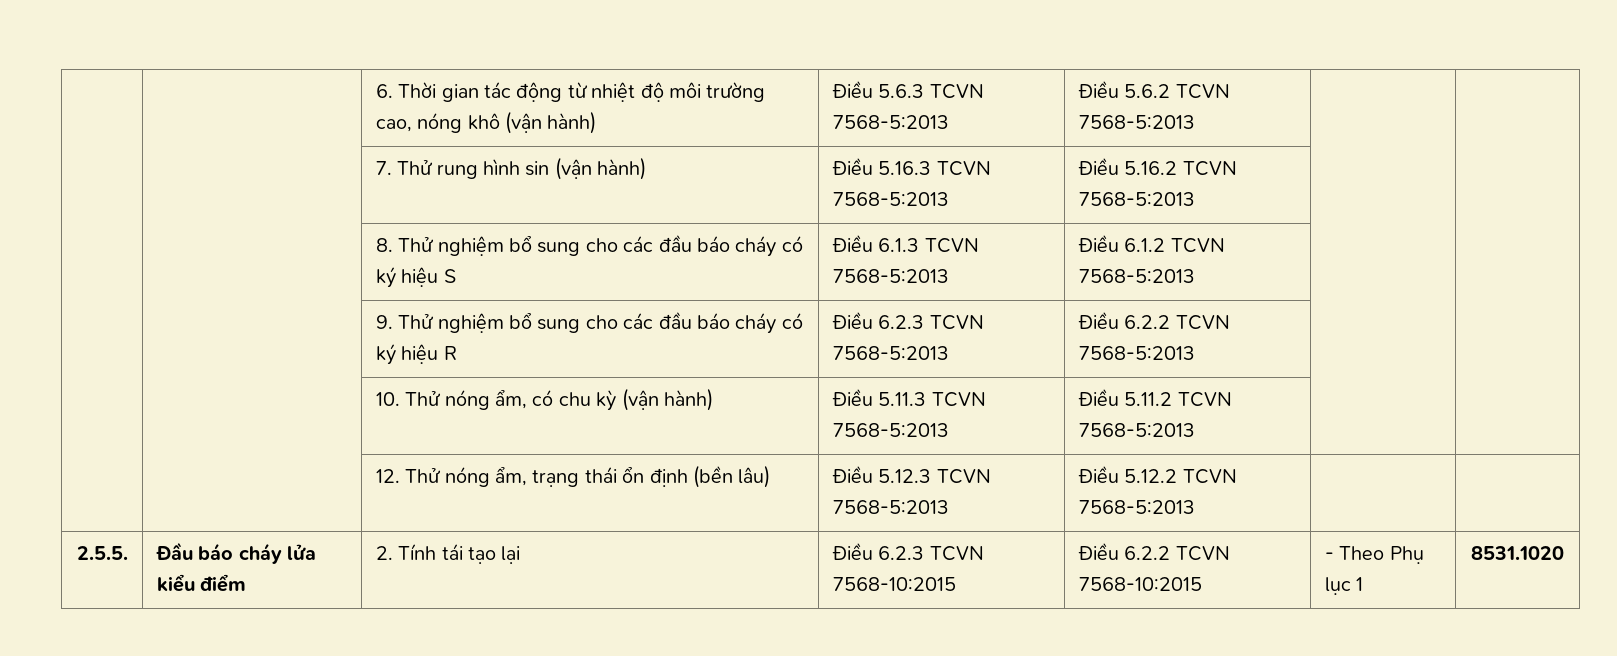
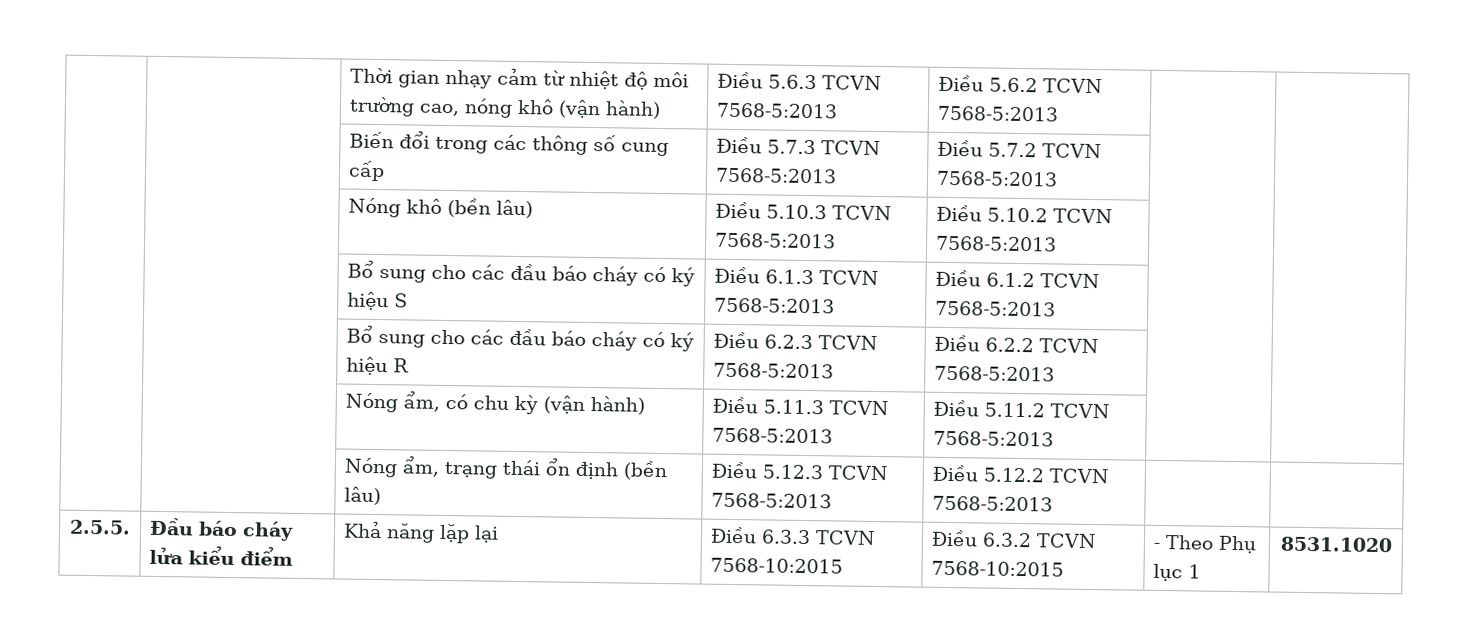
- | | 6. Thời gian tác động từ nhiệt độ môi trường cao, nóng khô (vận hành) | Điều 5.6.3 TCVN 7568-5:2013 | Điều 5.6.2 TCVN 7568-5:2013 | |
+ | | Thời gian nhạy cảm từ nhiệt độ môi trường cao, nóng khô (vận hành) | Điều 5.6.3 TCVN 7568-5:2013 | Điều 5.6.2 TCVN 7568-5:2013 | |
- | | 7. Thử rung hình sin (vận hành) | Điều 5.16.3 TCVN 7568-5:2013 | Điều 5.16.2 TCVN 7568-5:2013 | |
- | | 8. Thử nghiệm bổ sung cho các đầu báo cháy có ký hiệu S | Điều 6.1.3 TCVN 7568-5:2013 | Điều 6.1.2 TCVN 7568-5:2013 | |
+ | | Biến đổi trong các thông số cung cấp | Điều 5.7.3 TCVN 7568-5:2013 | Điều 5.7.2 TCVN 7568-5:2013 | |
+ | | Nóng khô (bền lâu) | Điều 5.10.3 TCVN 7568-5:2013 | Điều 5.10.2 TCVN 7568-5:2013 | |
+ | | Bổ sung cho các đầu báo cháy có ký hiệu S | Điều 6.1.3 TCVN 7568-5:2013 | Điều 6.1.2 TCVN 7568-5:2013 | |
- | | 9. Thử nghiệm bổ sung cho các đầu báo cháy có ký hiệu R | Điều 6.2.3 TCVN 7568-5:2013 | Điều 6.2.2 TCVN 7568-5:2013 | |
+ | | Bổ sung cho các đầu báo cháy có ký hiệu R | Điều 6.2.3 TCVN 7568-5:2013 | Điều 6.2.2 TCVN 7568-5:2013 | |
- | | 10. Thử nóng ẩm, có chu kỳ (vận hành) | Điều 5.11.3 TCVN 7568-5:2013 | Điều 5.11.2 TCVN 7568-5:2013 | |
+ | | Nóng ẩm, có chu kỳ (vận hành) | Điều 5.11.3 TCVN 7568-5:2013 | Điều 5.11.2 TCVN 7568-5:2013 | |
- | | 12. Thử nóng ẩm, trạng thái ổn định (bền lâu) | Điều 5.12.3 TCVN 7568-5:2013 | Điều 5.12.2 TCVN 7568-5:2013 | |
+ | | Nóng ẩm, trạng thái ổn định (bền lâu) | Điều 5.12.3 TCVN 7568-5:2013 | Điều 5.12.2 TCVN 7568-5:2013 | |
- 2.5.5. | Đầu báo cháy lửa kiểu điểm | 2. Tính tái tạo lại | Điều 6.2.3 TCVN 7568-10:2015 | Điều 6.2.2 TCVN 7568-10:2015 | - Theo Phụ lục 1 | 8531.1020
+ 2.5.5. | Đầu báo cháy lửa kiểu điểm | Khả năng lặp lại | Điều 6.3.3 TCVN 7568-10:2015 | Điều 6.3.2 TCVN 7568-10:2015 | - Theo Phụ lục 1 | 8531.1020

